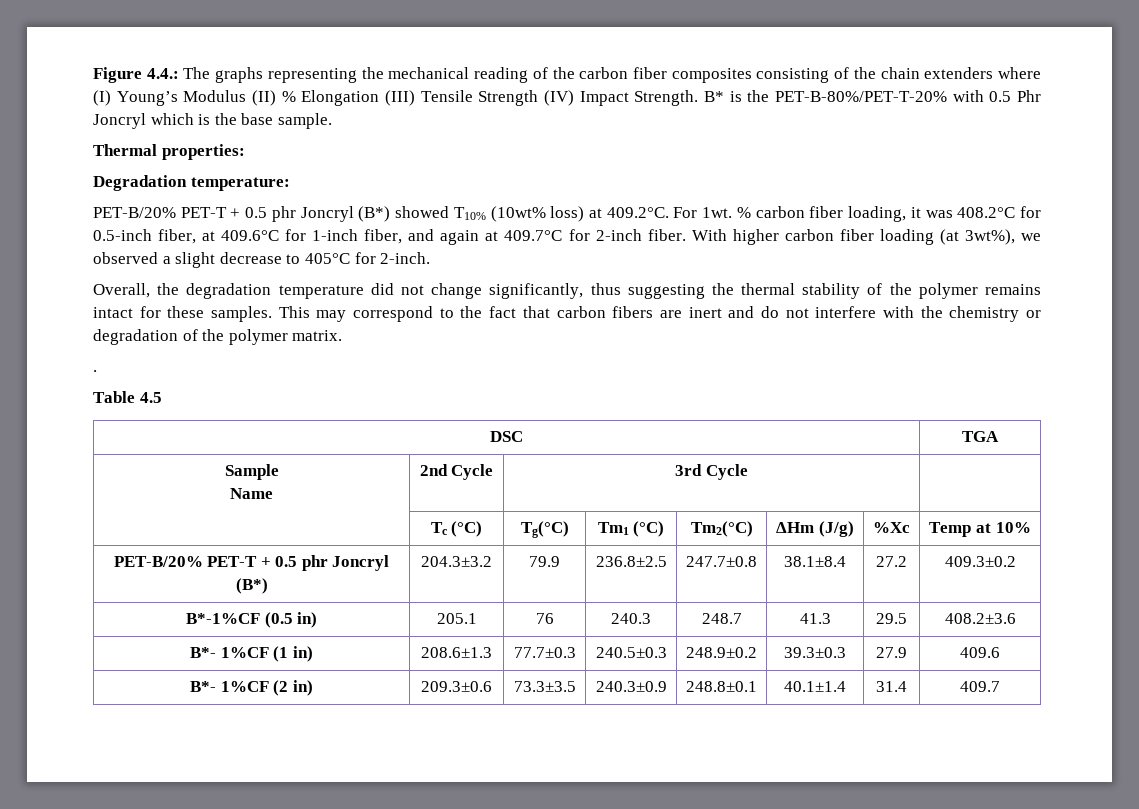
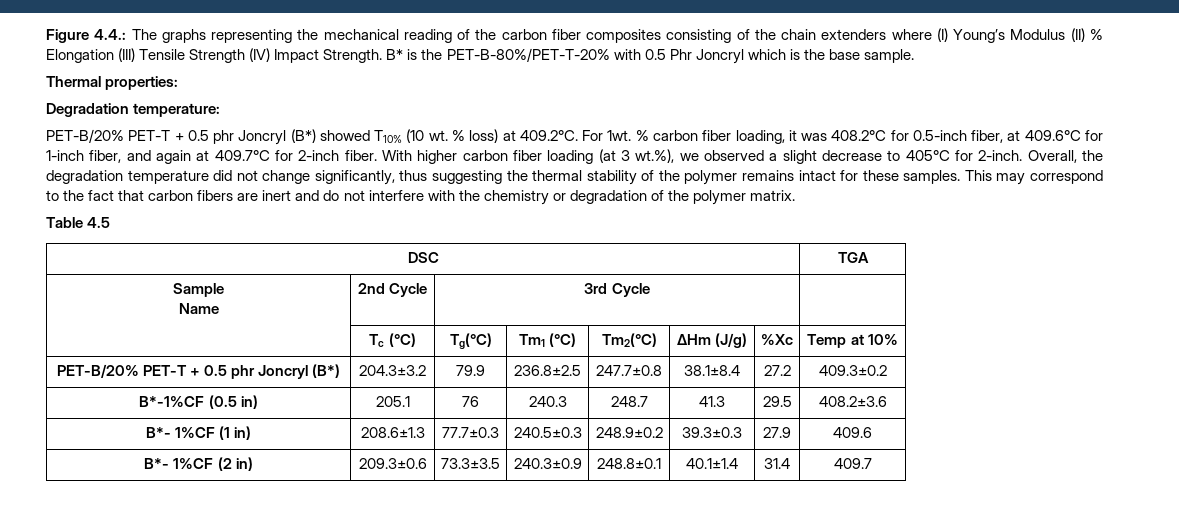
- PET-B/20% PET-T + 0.5 phr Joncryl (B*) showed T10% (10wt% loss) at 409.2°C. For 1wt.
+ PET-B/20% PET-T + 0.5 phr Joncryl (B*) showed T10% (10 wt. % loss) at 409.2°C. For 1wt.
- With higher carbon fiber loading (at 3wt%), we observed a slight decrease to 405°C for 2-inch.
- Overall, the degradation temperature did not change significantly, thus suggesting the thermal stability of the polymer remains intact for these samples.
+ With higher carbon fiber loading (at 3 wt.%), we observed a slight decrease to 405°C for 2-inch. Overall, the degradation temperature did not change significantly, thus suggesting the thermal stability of the polymer remains intact for these samples.
- .

